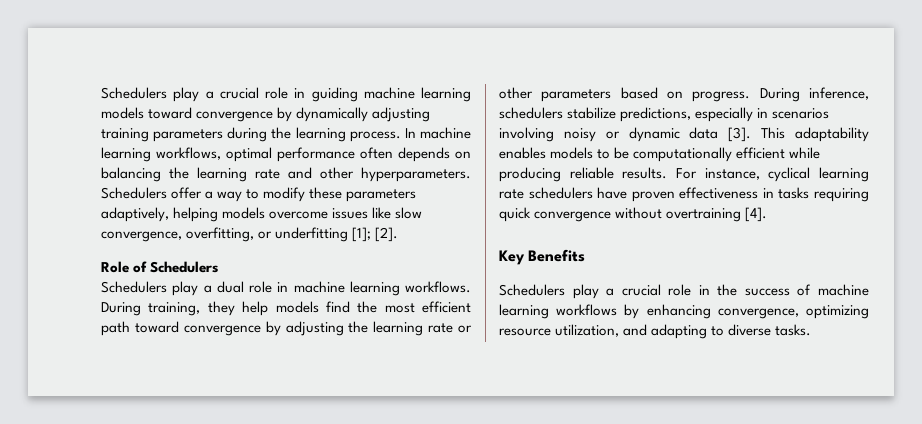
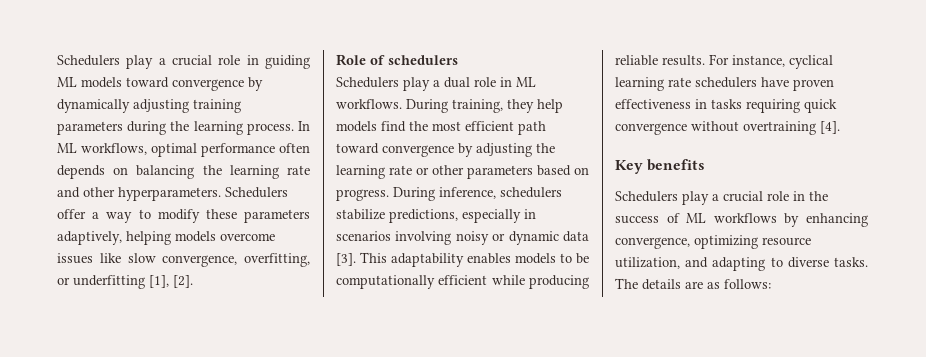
- Schedulers play a crucial role in guiding machine learning models toward convergence by dynamically adjusting training parameters during the learning process.
+ Schedulers play a crucial role in guiding ML models toward convergence by dynamically adjusting training parameters during the learning process.
- In machine learning workflows, optimal performance often depends on balancing the learning rate and other hyperparameters.
+ In ML workflows, optimal performance often depends on balancing the learning rate and other hyperparameters.
- Schedulers offer a way to modify these parameters adaptively, helping models overcome issues like slow convergence, overfitting, or underfitting [1]; [2].
+ Schedulers offer a way to modify these parameters adaptively, helping models overcome issues like slow convergence, overfitting, or underfitting [1], [2].
- Role of Schedulers
+ Role of schedulers
- Schedulers play a dual role in machine learning workflows.
+ Schedulers play a dual role in ML workflows.
- Key Benefits
+ Key benefits
- Schedulers play a crucial role in the success of machine learning workflows by enhancing convergence, optimizing resource utilization, and adapting to diverse tasks.
+ Schedulers play a crucial role in the success of ML workflows by enhancing convergence, optimizing resource utilization, and adapting to diverse tasks.
+ The details are as follows:

